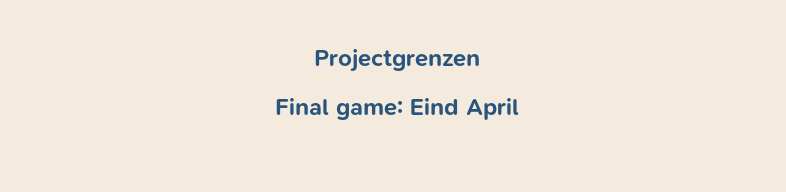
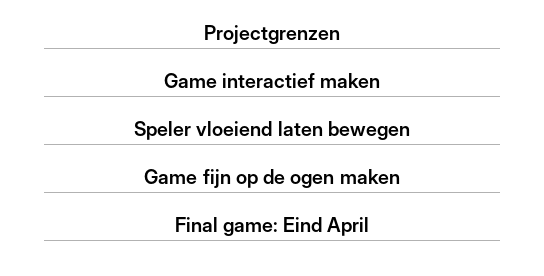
+ Game interactief maken
+ Speler vloeiend laten bewegen
+ Game fijn op de ogen maken

